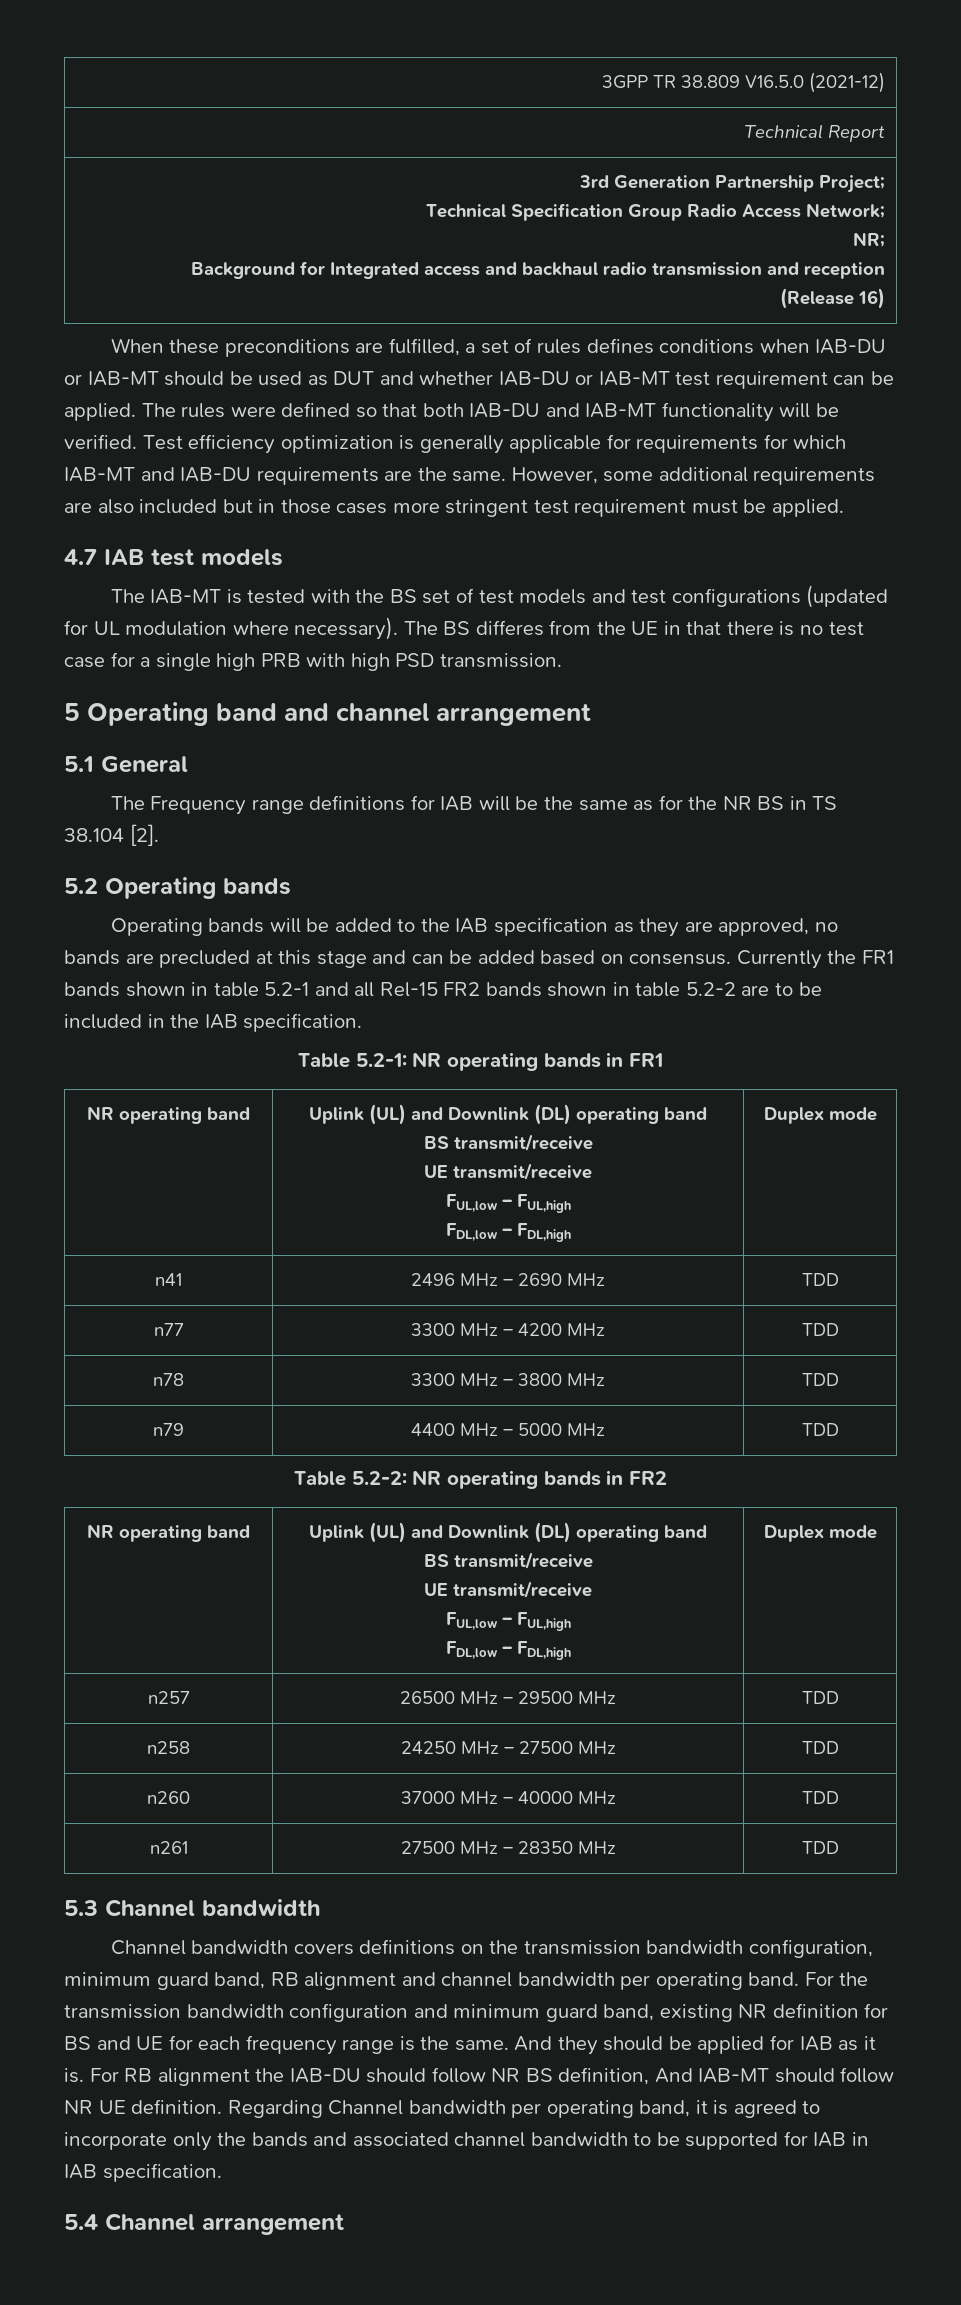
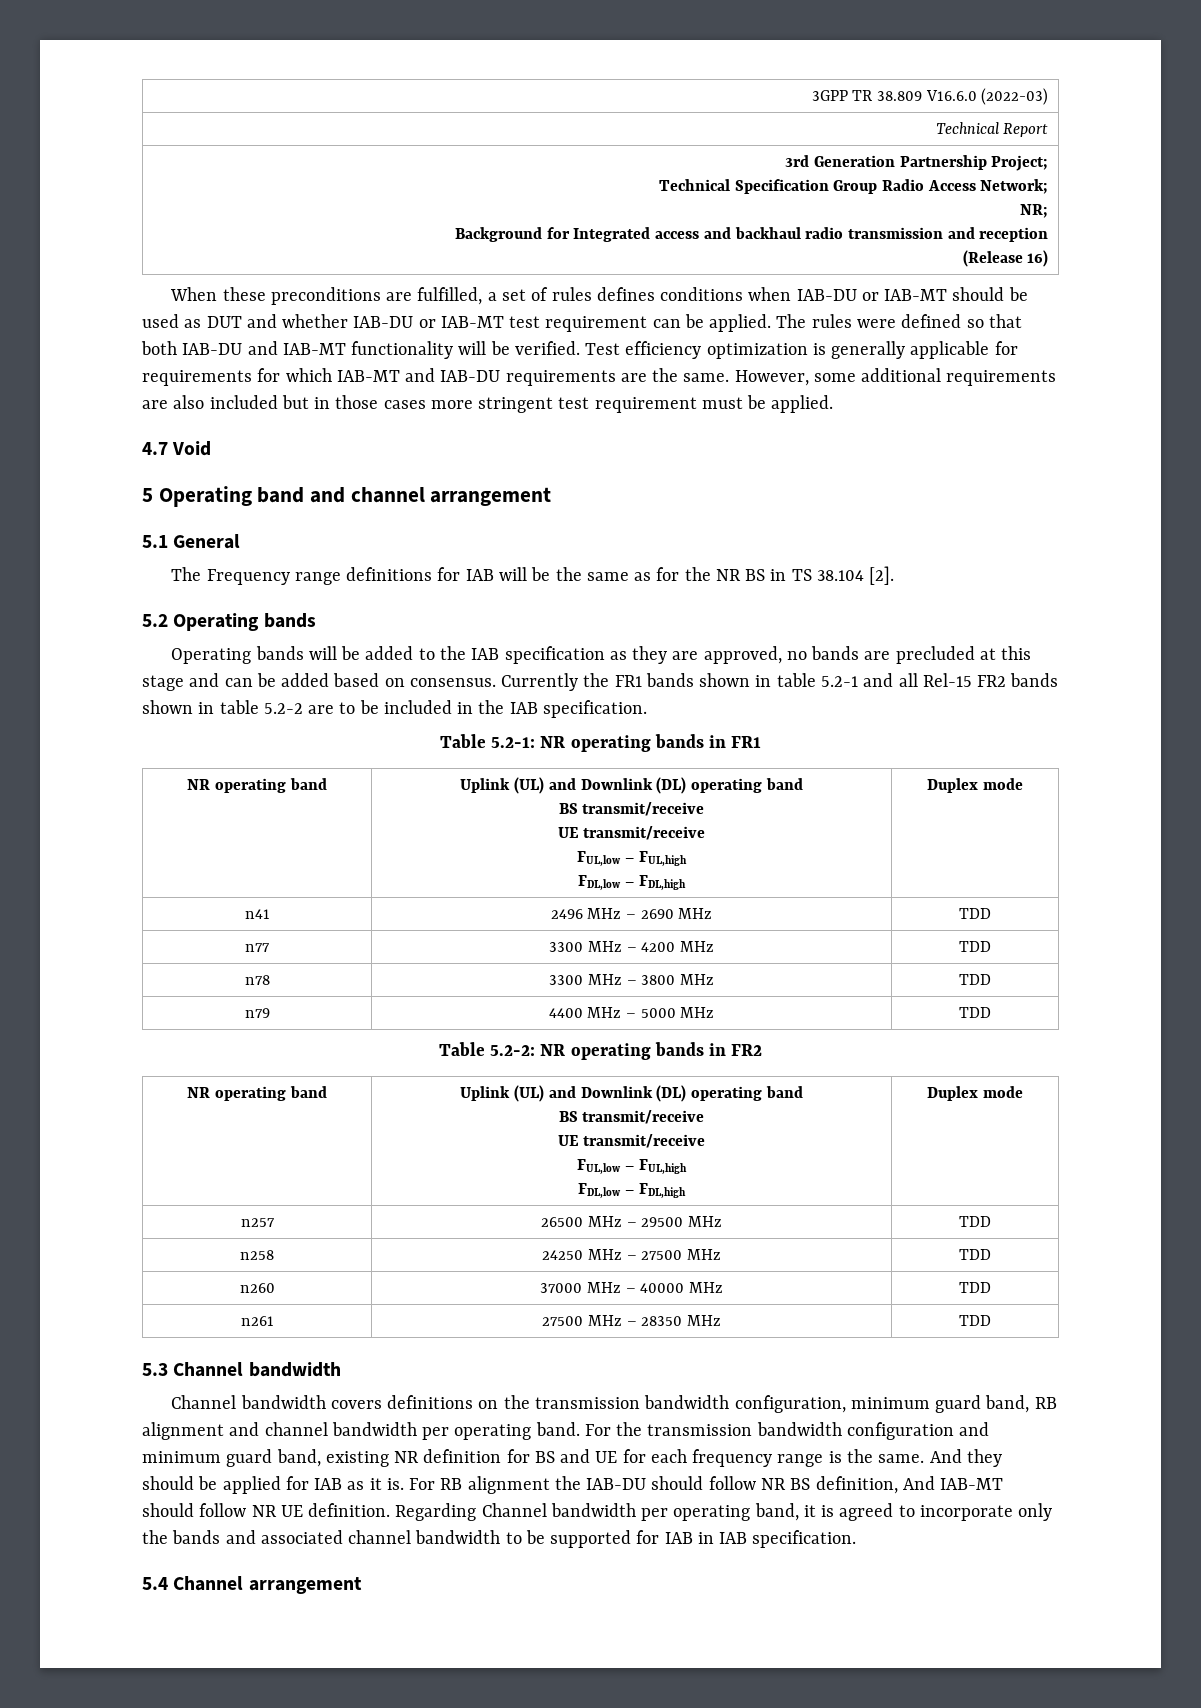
- 3GPP TR 38.809 V16.5.0 (2021-12)
+ 3GPP TR 38.809 V16.6.0 (2022-03)
- 4.7 IAB test models
- The IAB-MT is tested with the BS set of test models and test configurations (updated for UL modulation where necessary). The BS differes from the UE in that there is no test case for a single high PRB with high PSD transmission.
+ 4.7 Void

